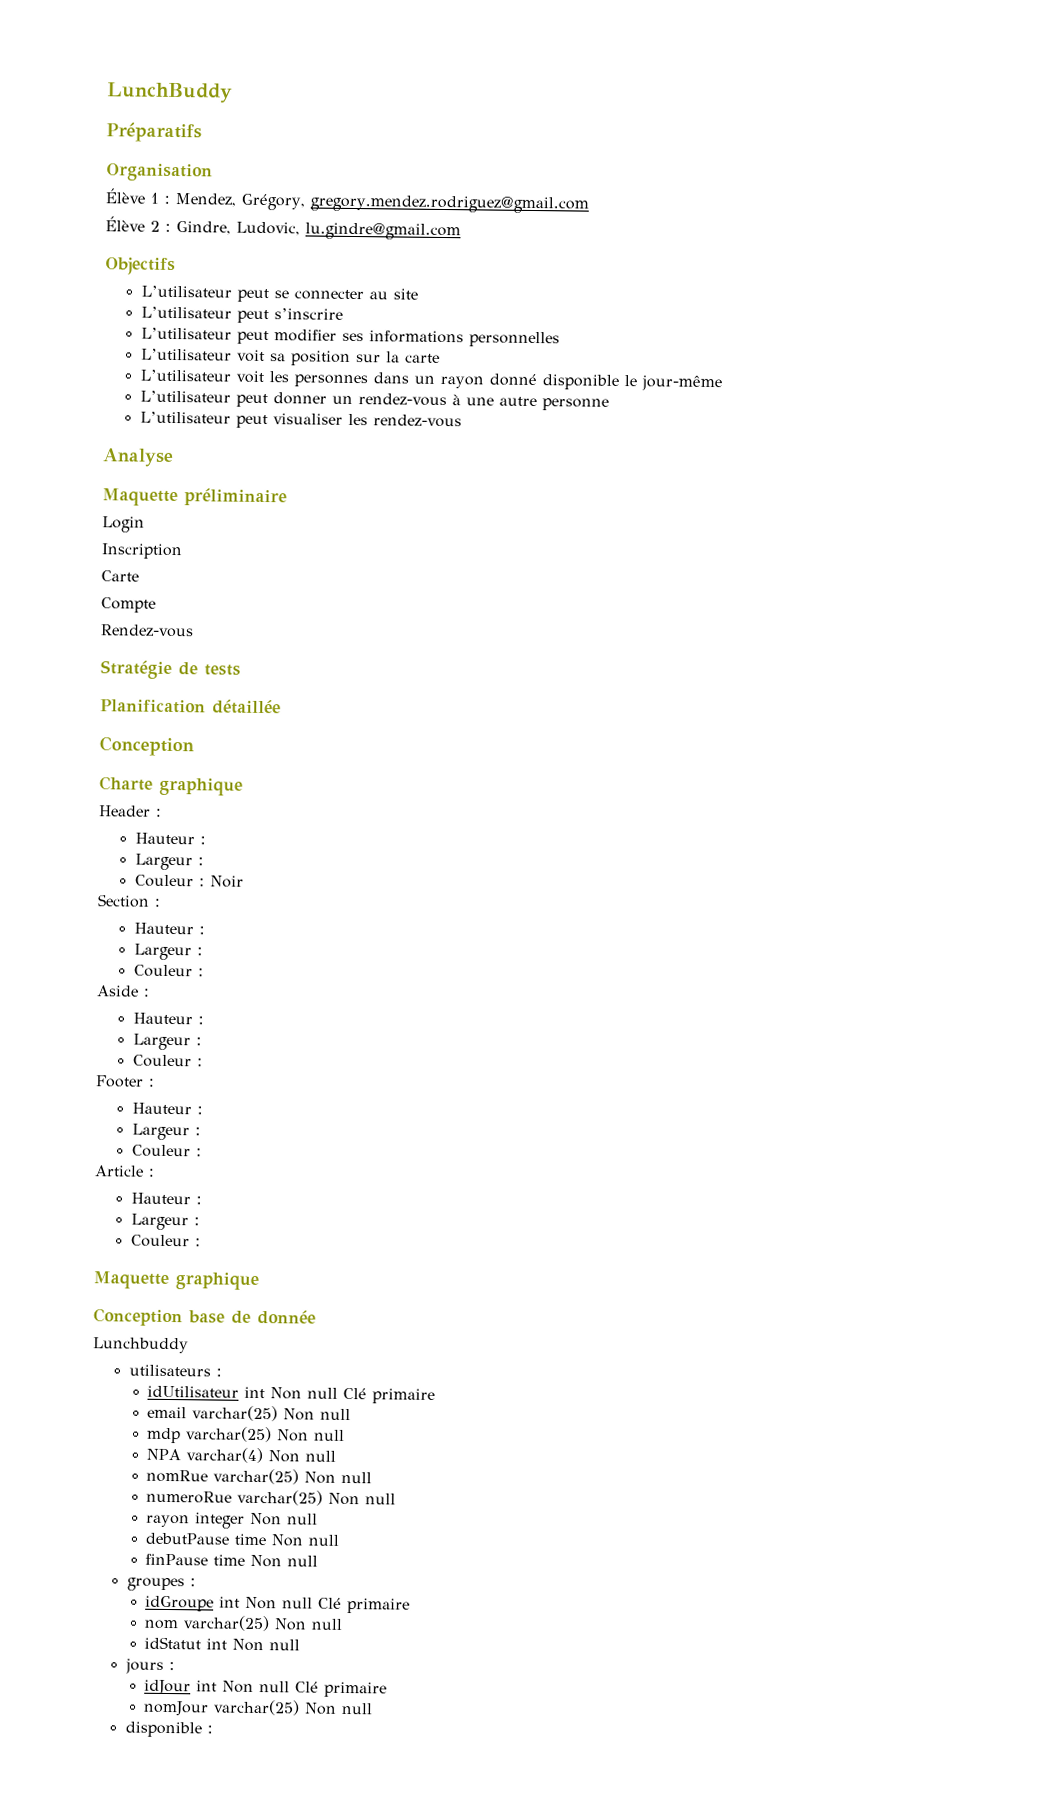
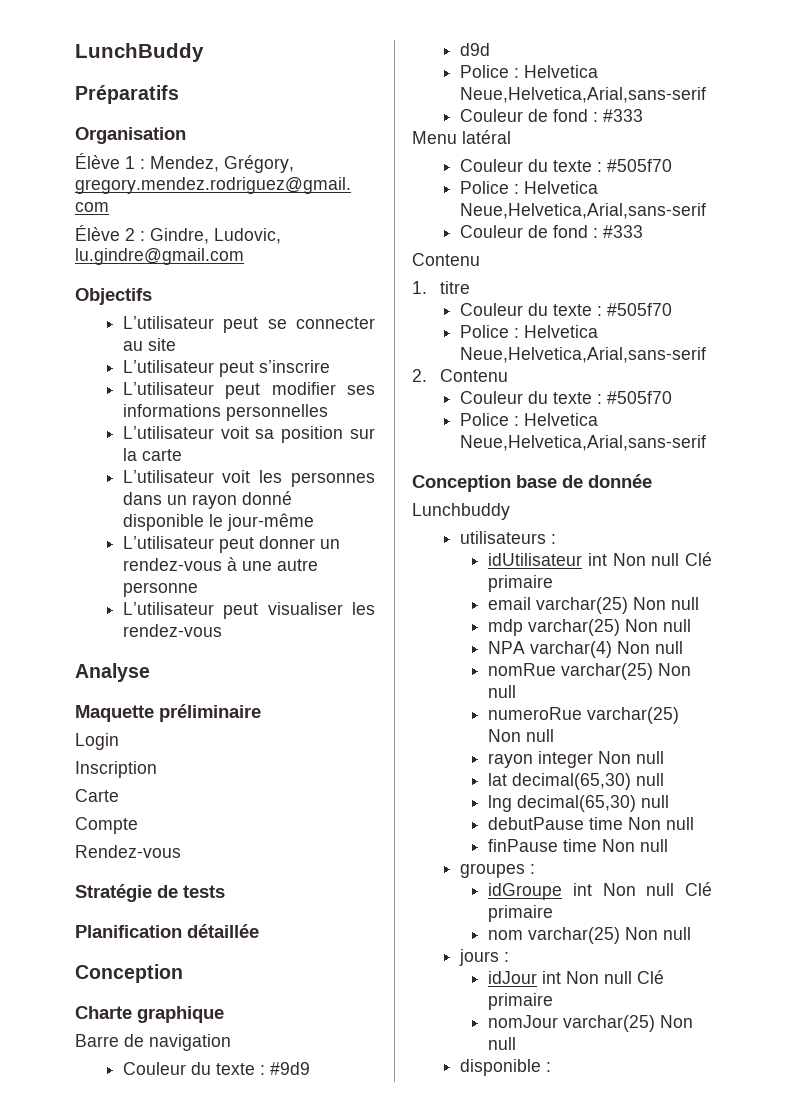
- Header :
- Hauteur :
- Largeur :
- Couleur : Noir
- Section :
- Hauteur :
- Largeur :
- Couleur :
- Aside :
- Hauteur :
- Largeur :
- Couleur :
- Footer :
- Hauteur :
- Largeur :
- Couleur :
- Article :
- Hauteur :
- Largeur :
- Couleur :
- Maquette graphique
+ Barre de navigation
+ Couleur du texte : #9d9
+ d9d
+ Police : Helvetica Neue,Helvetica,Arial,sans-serif
+ Couleur de fond : #333
+ Menu latéral
+ Couleur du texte : #505f70
+ Police : Helvetica Neue,Helvetica,Arial,sans-serif
+ Couleur de fond : #333
+ Contenu
+ 1. titre
+ Couleur du texte : #505f70
+ Police : Helvetica Neue,Helvetica,Arial,sans-serif
+ 2. Contenu
+ Couleur du texte : #505f70
+ Police : Helvetica Neue,Helvetica,Arial,sans-serif
+ lat decimal(65,30) null
+ lng decimal(65,30) null
- idStatut int Non null

